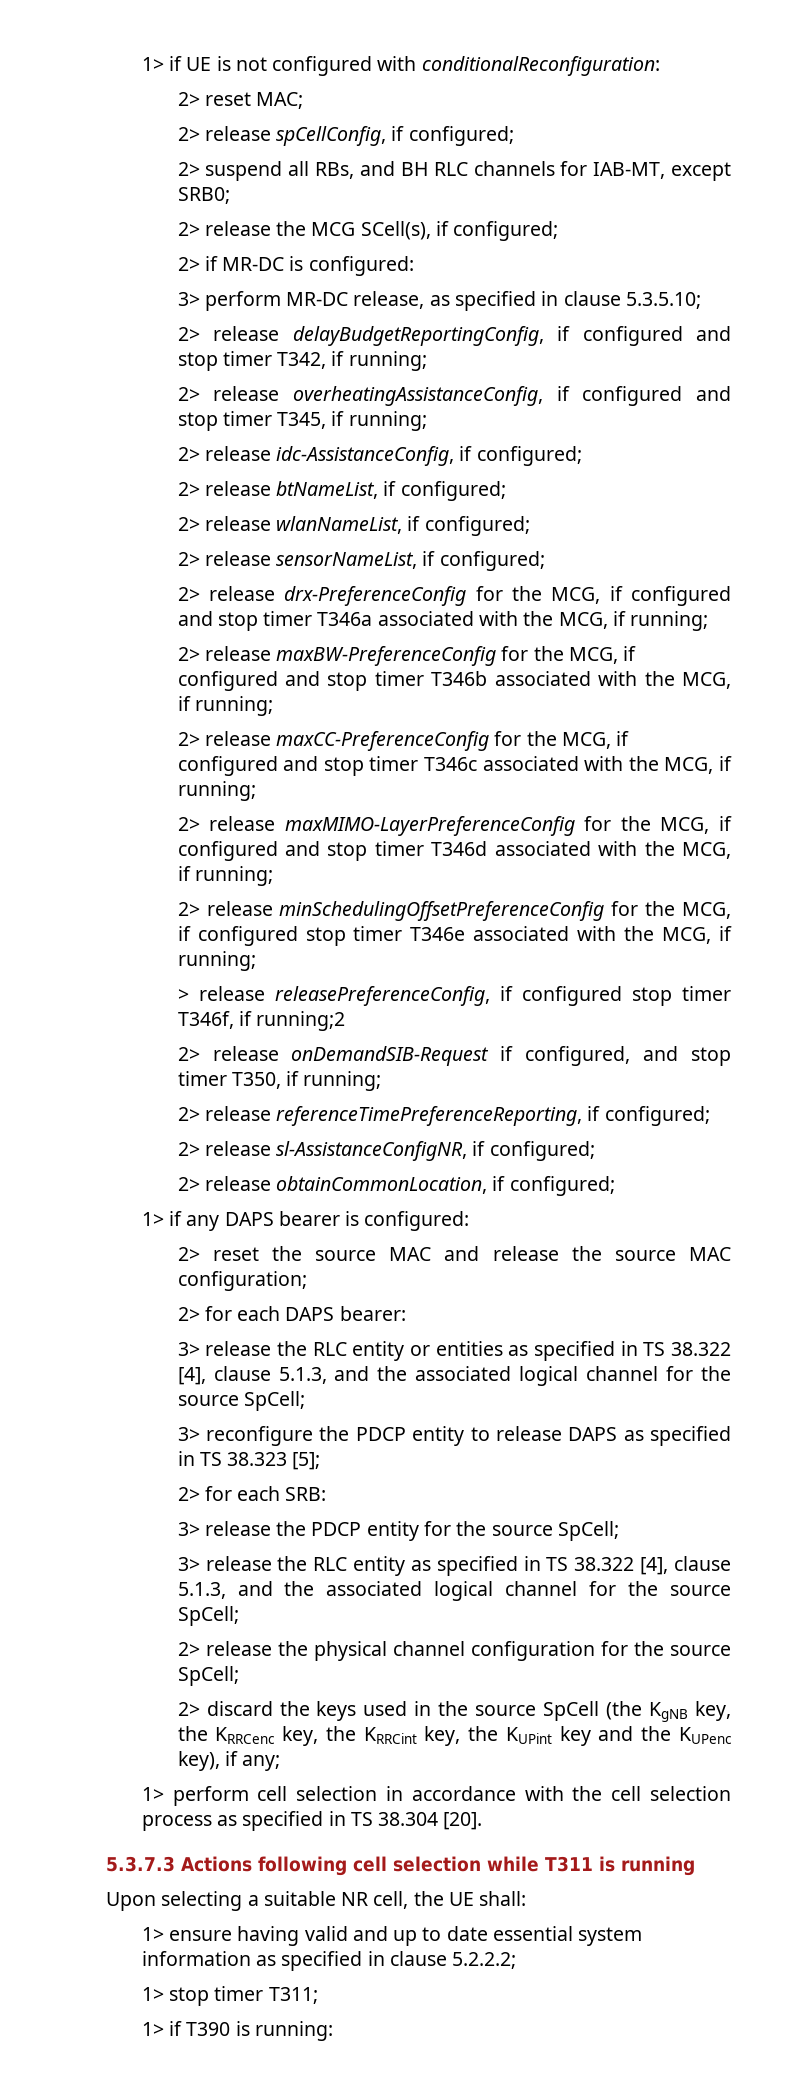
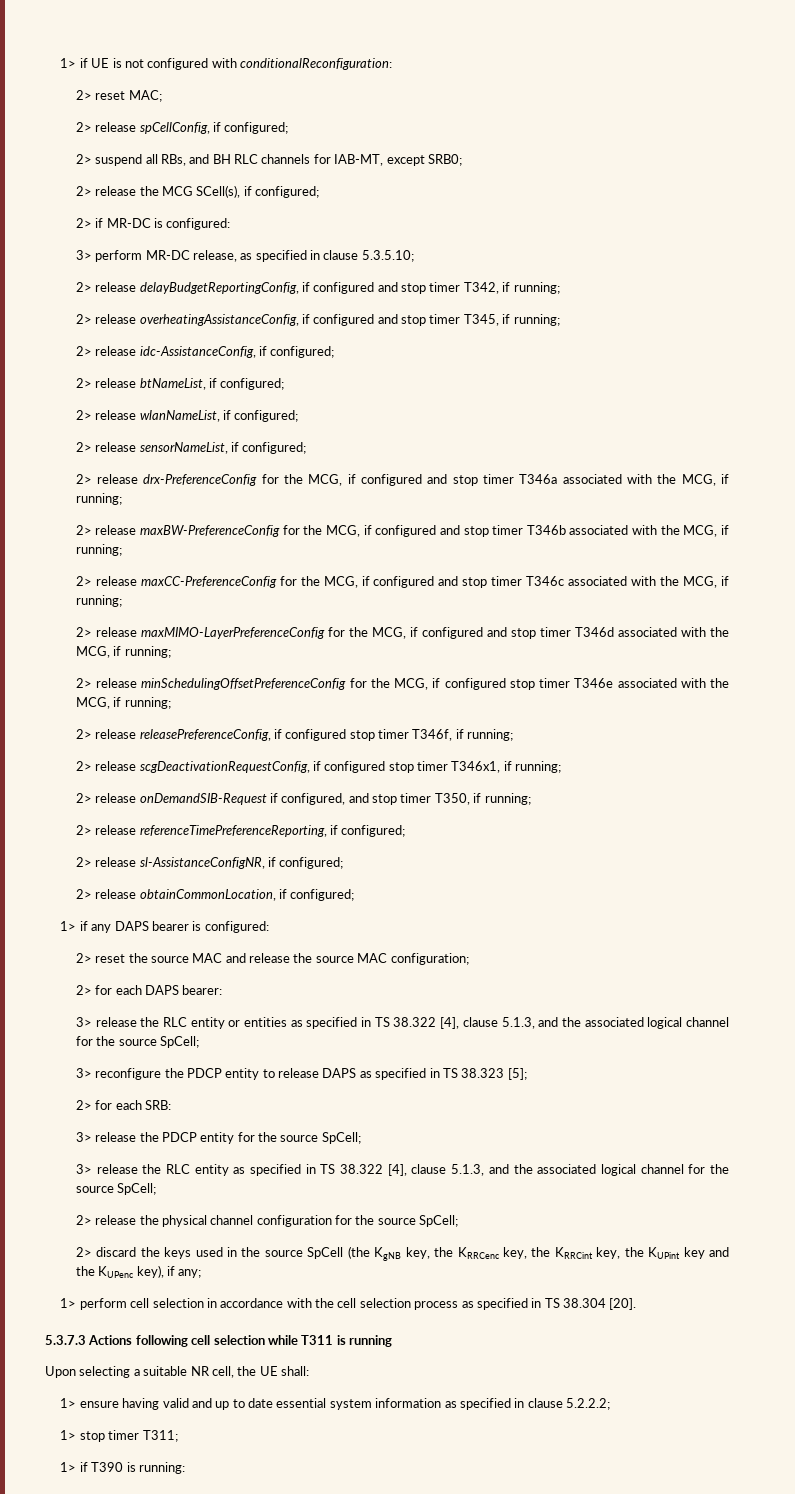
- > release releasePreferenceConfig, if configured stop timer T346f, if running;2
+ 2> release releasePreferenceConfig, if configured stop timer T346f, if running;
+ 2> release scgDeactivationRequestConfig, if configured stop timer T346x1, if running;

